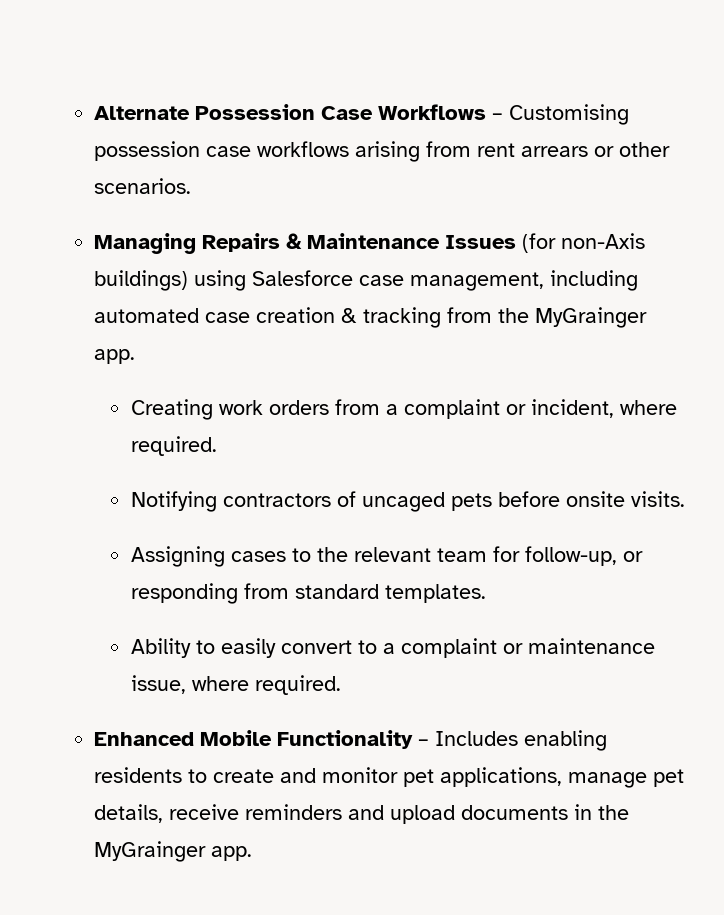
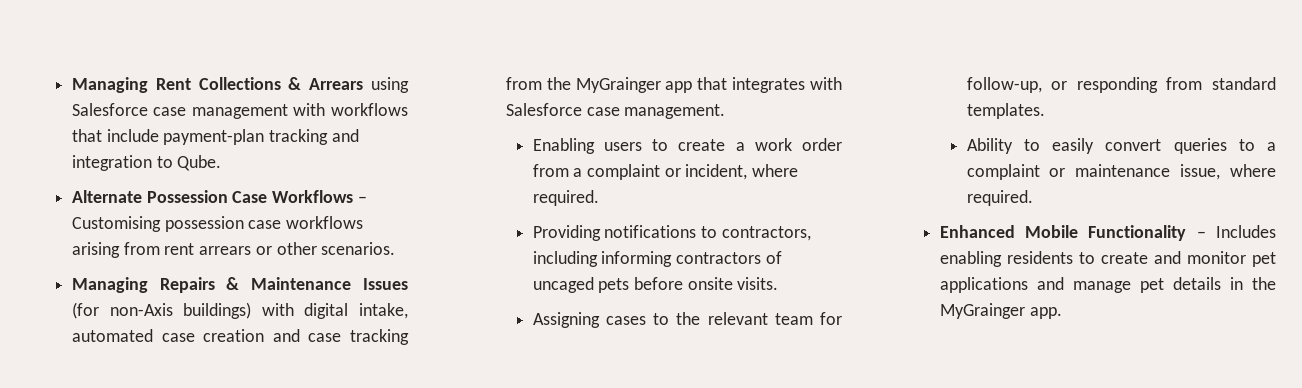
+ Managing Rent Collections & Arrears using Salesforce case management with workflows that include payment-plan tracking and integration to Qube.
- Managing Repairs & Maintenance Issues (for non-Axis buildings) using Salesforce case management, including automated case creation & tracking from the MyGrainger app.
- Creating work orders from a complaint or incident, where required.
+ Managing Repairs & Maintenance Issues (for non-Axis buildings) with digital intake, automated case creation and case tracking from the MyGrainger app that integrates with Salesforce case management.
+ Enabling users to create a work order from a complaint or incident, where required.
- Notifying contractors of uncaged pets before onsite visits.
+ Providing notifications to contractors, including informing contractors of uncaged pets before onsite visits.
- Ability to easily convert to a complaint or maintenance issue, where required.
+ Ability to easily convert queries to a complaint or maintenance issue, where required.
- Enhanced Mobile Functionality – Includes enabling residents to create and monitor pet applications, manage pet details, receive reminders and upload documents in the MyGrainger app.
+ Enhanced Mobile Functionality – Includes enabling residents to create and monitor pet applications and manage pet details in the MyGrainger app.

